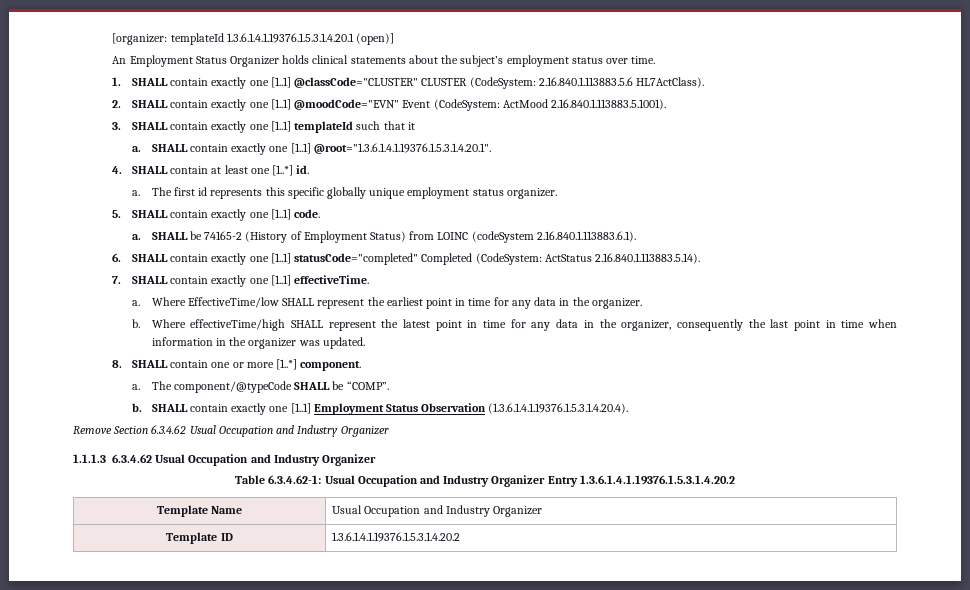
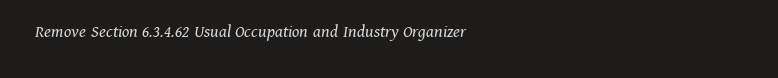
- [organizer: templateId 1.3.6.1.4.1.19376.1.5.3.1.4.20.1 (open)]
- An Employment Status Organizer holds clinical statements about the subject’s employment status over time.
- 1. SHALL contain exactly one [1..1] @classCode="CLUSTER" CLUSTER (CodeSystem: 2.16.840.1.113883.5.6 HL7ActClass).
- 2. SHALL contain exactly one [1..1] @moodCode="EVN" Event (CodeSystem: ActMood 2.16.840.1.113883.5.1001).
- 3. SHALL contain exactly one [1..1] templateId such that it
- a. SHALL contain exactly one [1..1] @root="1.3.6.1.4.1.19376.1.5.3.1.4.20.1".
- 4. SHALL contain at least one [1..*] id.
- a. The first id represents this specific globally unique employment status organizer.
- 5. SHALL contain exactly one [1..1] code.
- a. SHALL be 74165-2 (History of Employment Status) from LOINC (codeSystem 2.16.840.1.113883.6.1).
- 6. SHALL contain exactly one [1..1] statusCode="completed" Completed (CodeSystem: ActStatus 2.16.840.1.113883.5.14).
- 7. SHALL contain exactly one [1..1] effectiveTime.
- a. Where EffectiveTime/low SHALL represent the earliest point in time for any data in the organizer.
- b. Where effectiveTime/high SHALL represent the latest point in time for any data in the organizer, consequently the last point in time when information in the organizer was updated.
- 8. SHALL contain one or more [1..*] component.
- a. The component/@typeCode SHALL be “COMP”.
- b. SHALL contain exactly one [1..1] Employment Status Observation (1.3.6.1.4.1.19376.1.5.3.1.4.20.4).
- 1.1.1.3 6.3.4.62 Usual Occupation and Industry Organizer
- Table 6.3.4.62-1: Usual Occupation and Industry Organizer Entry 1.3.6.1.4.1.19376.1.5.3.1.4.20.2
- Template Name | Usual Occupation and Industry Organizer
- Template ID | 1.3.6.1.4.1.19376.1.5.3.1.4.20.2

